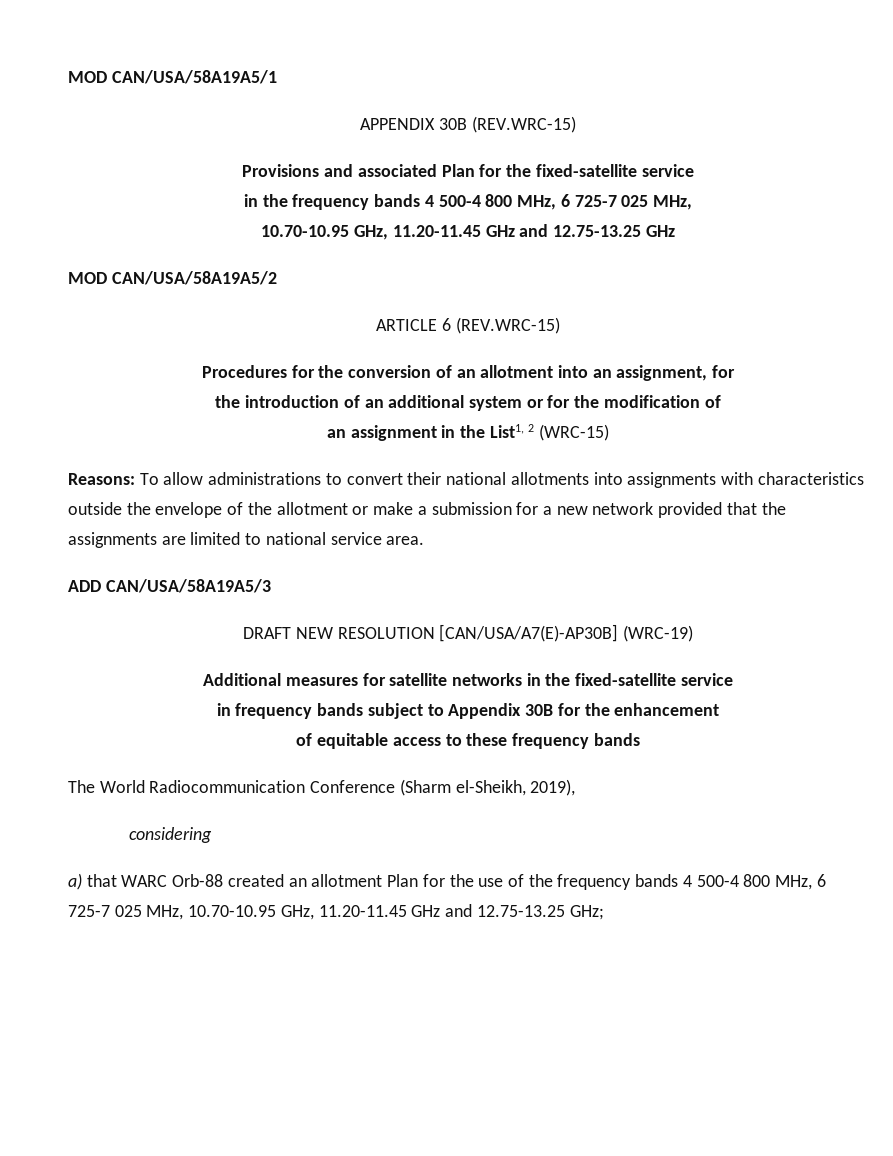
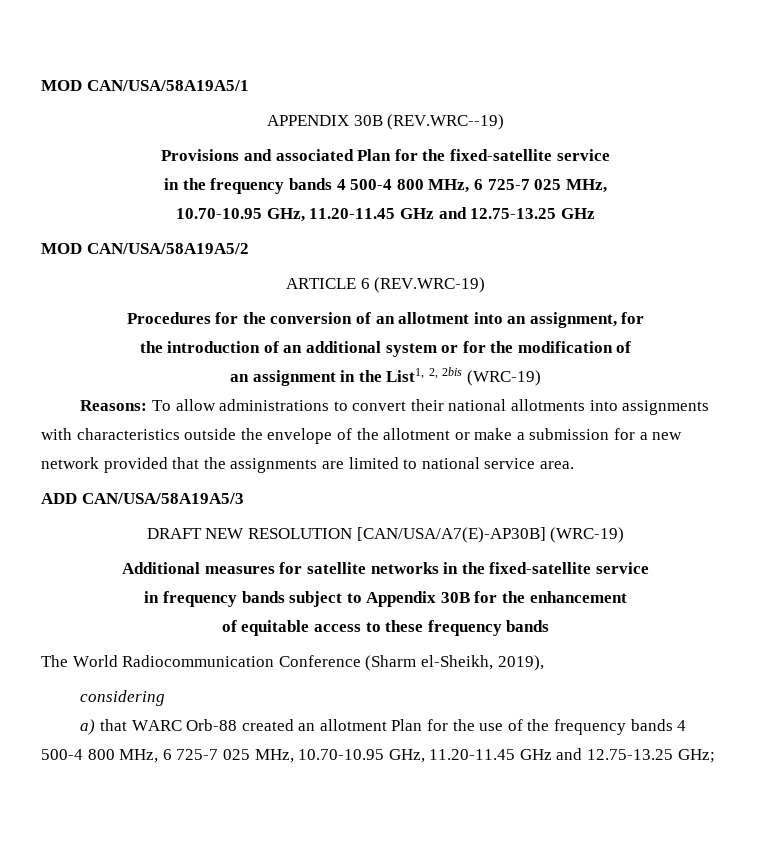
- APPENDIX 30B (REV.WRC-15)
+ APPENDIX 30B (REV.WRC--19)
- ARTICLE 6 (REV.WRC-15)
+ ARTICLE 6 (REV.WRC-19)
- an assignment in the List1, 2 (WRC-15)
+ an assignment in the List1, 2, 2bis (WRC-19)

